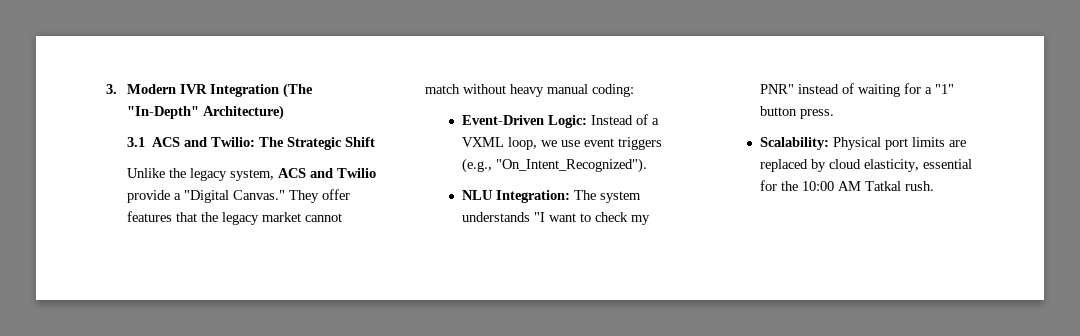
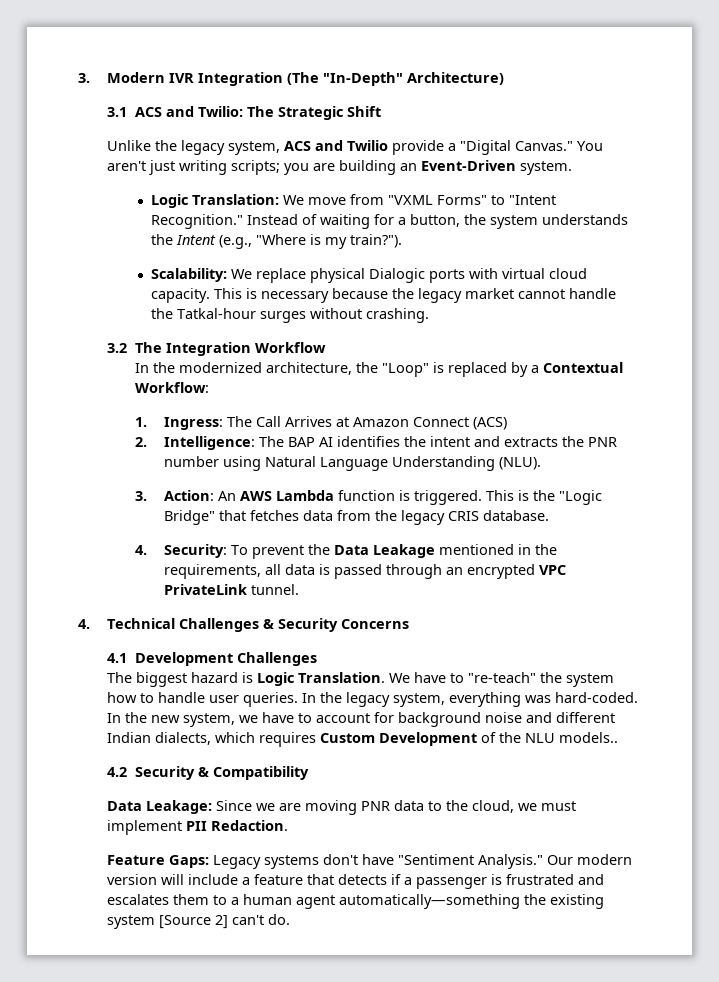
- They offer features that the legacy market cannot match without heavy manual coding:
- Event-Driven Logic: Instead of a VXML loop, we use event triggers (e.g., "On_Intent_Recognized").
- NLU Integration: The system understands "I want to check my PNR" instead of waiting for a "1" button press.
- Scalability: Physical port limits are replaced by cloud elasticity, essential for the 10:00 AM Tatkal rush.
+ You aren't just writing scripts; you are building an Event-Driven system.
+ Logic Translation: We move from "VXML Forms" to "Intent Recognition." Instead of waiting for a button, the system understands the Intent (e.g., "Where is my train?").
+ Scalability: We replace physical Dialogic ports with virtual cloud capacity. This is necessary because the legacy market cannot handle the Tatkal-hour surges without crashing.
+ 3.2 The Integration Workflow
+ In the modernized architecture, the "Loop" is replaced by a Contextual Workflow:
+ 1. Ingress: The Call Arrives at Amazon Connect (ACS)
+ 2. Intelligence: The BAP AI identifies the intent and extracts the PNR number using Natural Language Understanding (NLU).
+ 3. Action: An AWS Lambda function is triggered. This is the "Logic Bridge" that fetches data from the legacy CRIS database.
+ 4. Security: To prevent the Data Leakage mentioned in the requirements, all data is passed through an encrypted VPC PrivateLink tunnel.
+ 4. Technical Challenges & Security Concerns
+ 4.1 Development Challenges
+ The biggest hazard is Logic Translation. We have to "re-teach" the system how to handle user queries. In the legacy system, everything was hard-coded. In the new system, we have to account for background noise and different Indian dialects, which requires Custom Development of the NLU models..
+ 4.2 Security & Compatibility
+ Data Leakage: Since we are moving PNR data to the cloud, we must implement PII Redaction.
+ Feature Gaps: Legacy systems don't have "Sentiment Analysis." Our modern version will include a feature that detects if a passenger is frustrated and escalates them to a human agent automatically—something the existing system [Source 2] can't do.

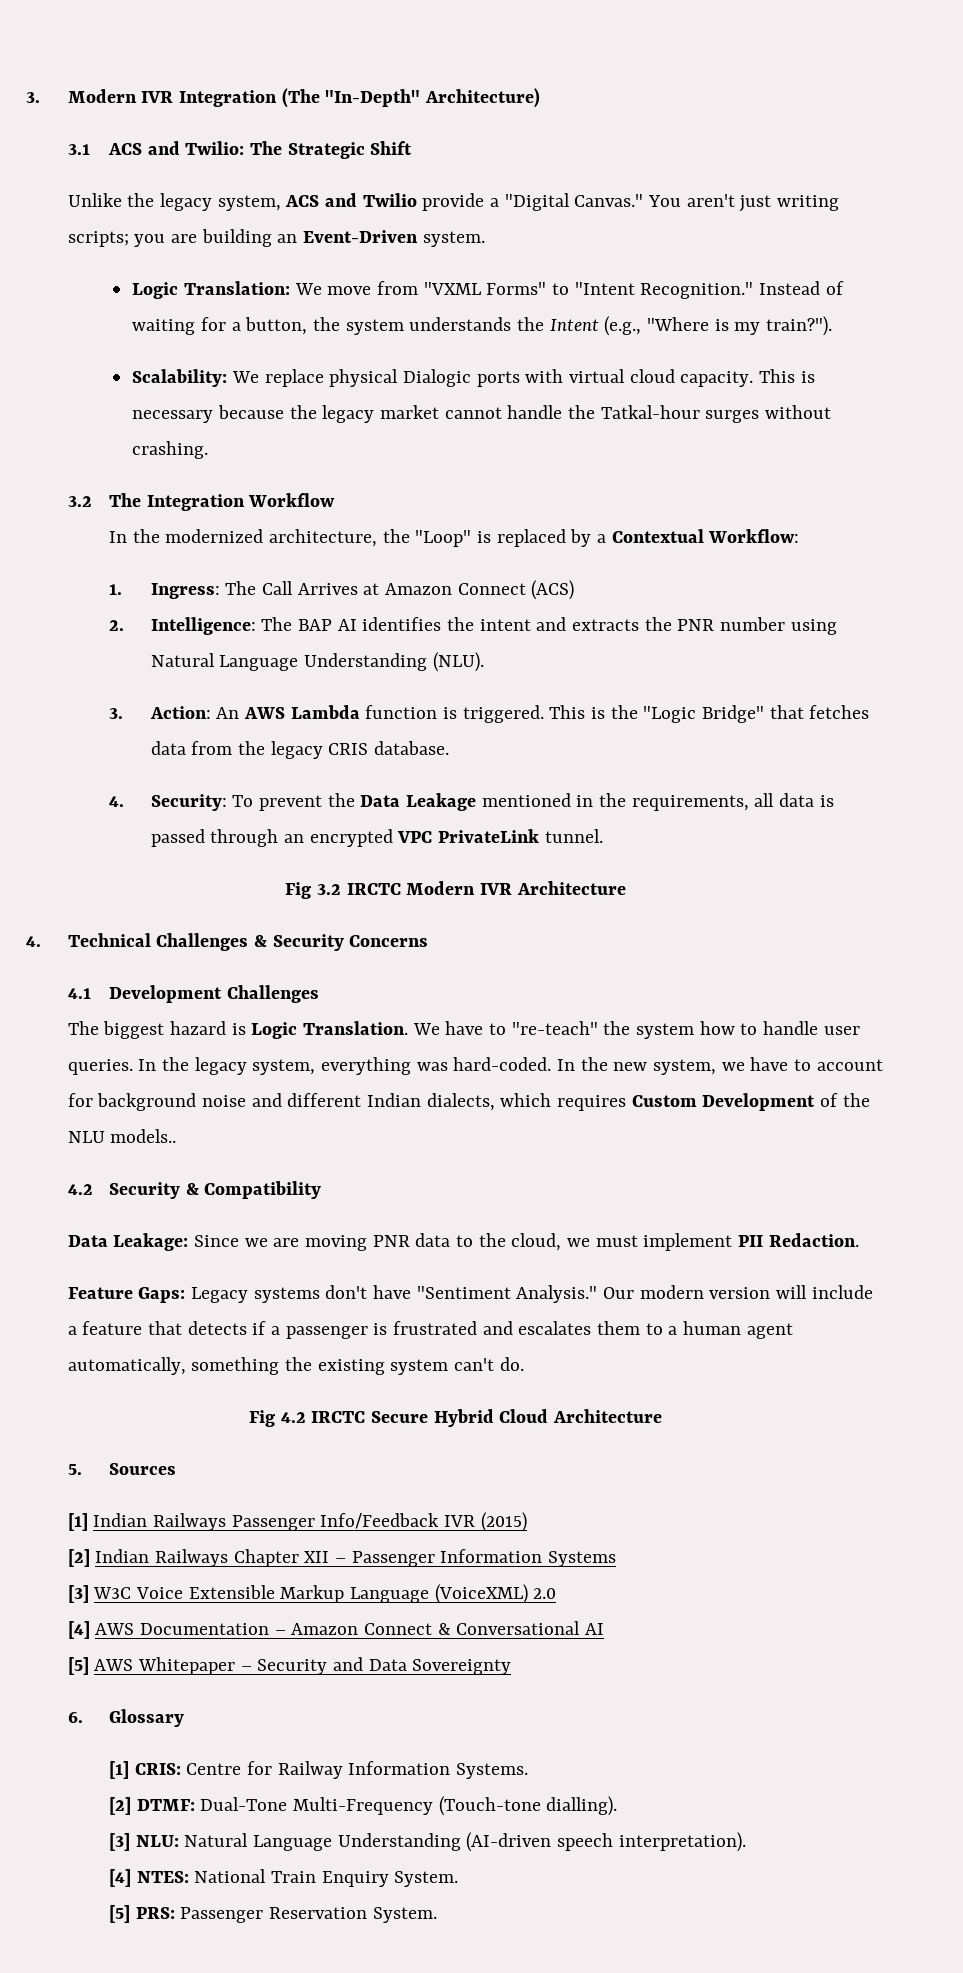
+ Fig 3.2 IRCTC Modern IVR Architecture
- Our modern version will include a feature that detects if a passenger is frustrated and escalates them to a human agent automatically—something the existing system [Source 2] can't do.
+ Our modern version will include a feature that detects if a passenger is frustrated and escalates them to a human agent automatically, something the existing system can't do.
+ Fig 4.2 IRCTC Secure Hybrid Cloud Architecture
+ 5. Sources
+ [1] Indian Railways Passenger Info/Feedback IVR (2015)
+ [2] Indian Railways Chapter XII – Passenger Information Systems
+ [3] W3C Voice Extensible Markup Language (VoiceXML) 2.0
+ [4] AWS Documentation – Amazon Connect & Conversational AI
+ [5] AWS Whitepaper – Security and Data Sovereignty
+ 6. Glossary
+ [1] CRIS: Centre for Railway Information Systems.
+ [2] DTMF: Dual-Tone Multi-Frequency (Touch-tone dialling).
+ [3] NLU: Natural Language Understanding (AI-driven speech interpretation).
+ [4] NTES: National Train Enquiry System.
+ [5] PRS: Passenger Reservation System.

